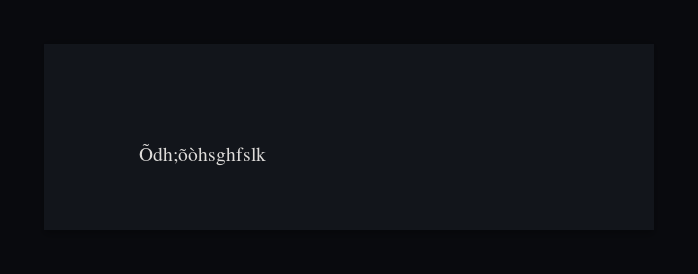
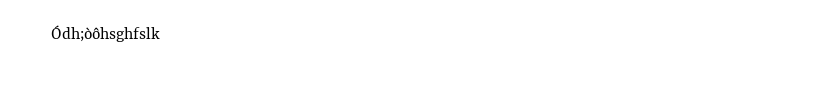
- Õdh;õòhsghfslk
+ Ódh;òôhsghfslk

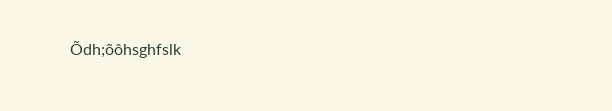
- Ódh;òôhsghfslk
+ Õdh;õôhsghfslk

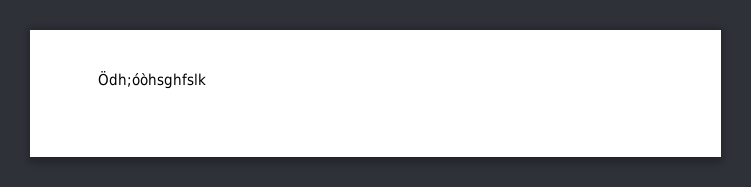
- Õdh;õôhsghfslk
+ Ödh;óòhsghfslk

